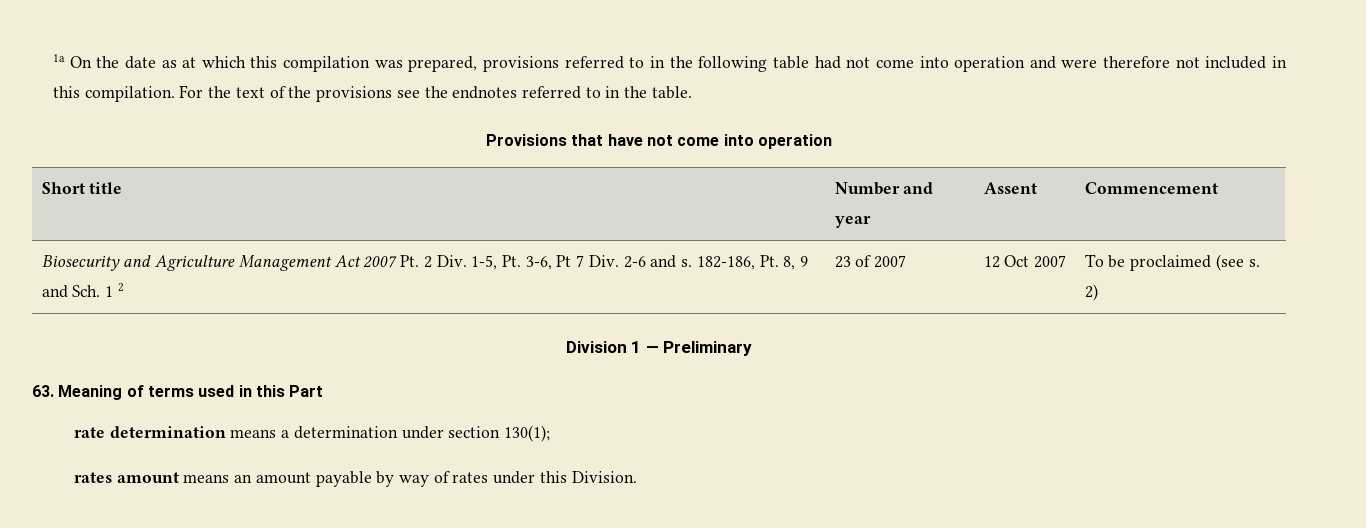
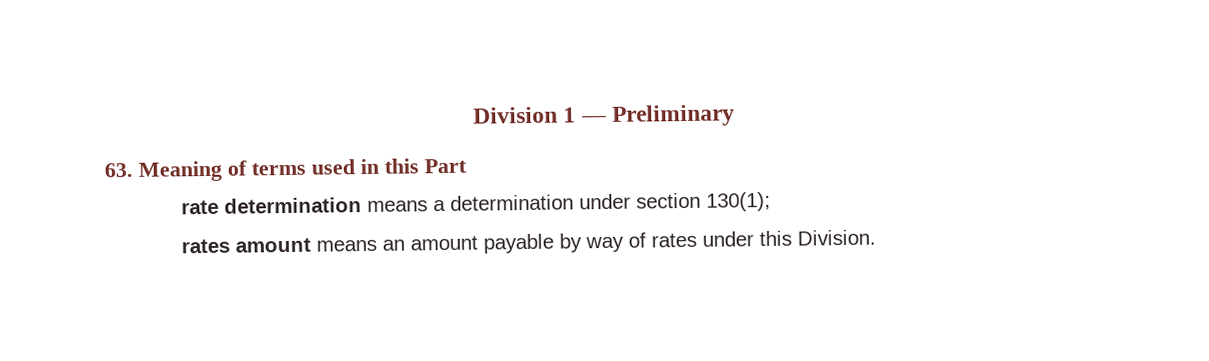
- 1a On the date as at which this compilation was prepared, provisions referred to in the following table had not come into operation and were therefore not included in this compilation. For the text of the provisions see the endnotes referred to in the table.
- Provisions that have not come into operation
- Short title | Number and year | Assent | Commencement
- Biosecurity and Agriculture Management Act 2007 Pt. 2 Div. 1-5, Pt. 3-6, Pt 7 Div. 2-6 and s. 182-186, Pt. 8, 9 and Sch. 1 2 | 23 of 2007 | 12 Oct 2007 | To be proclaimed (see s. 2)

